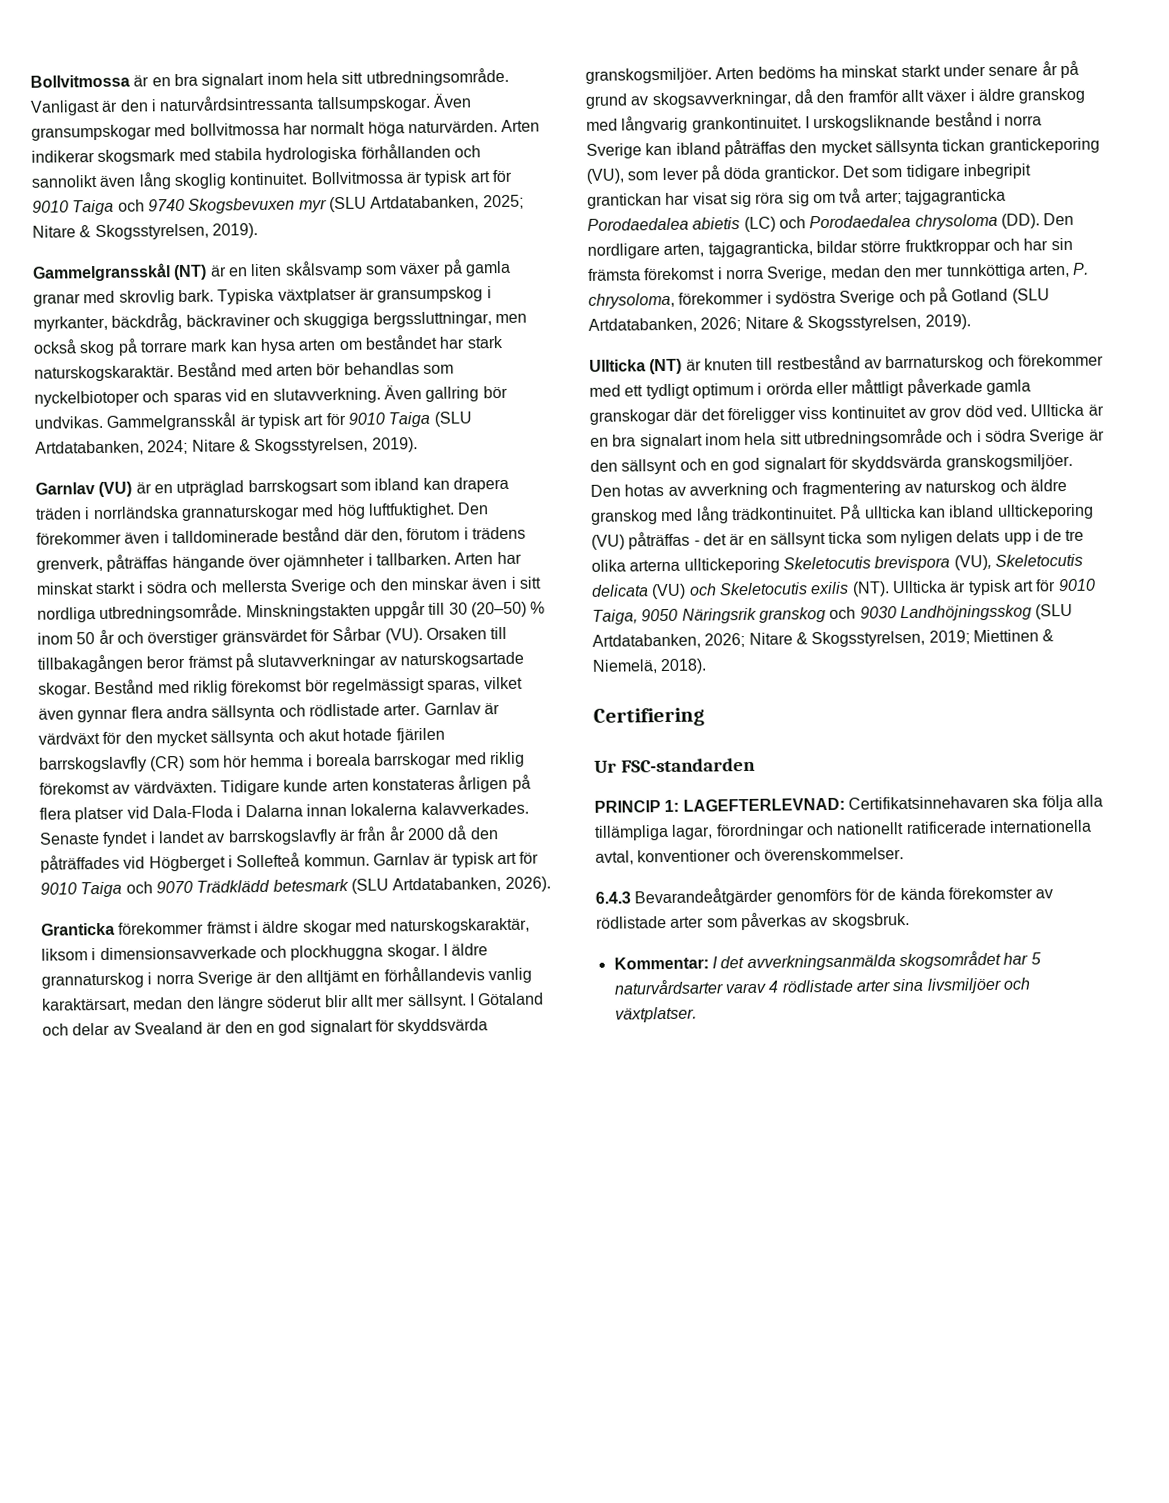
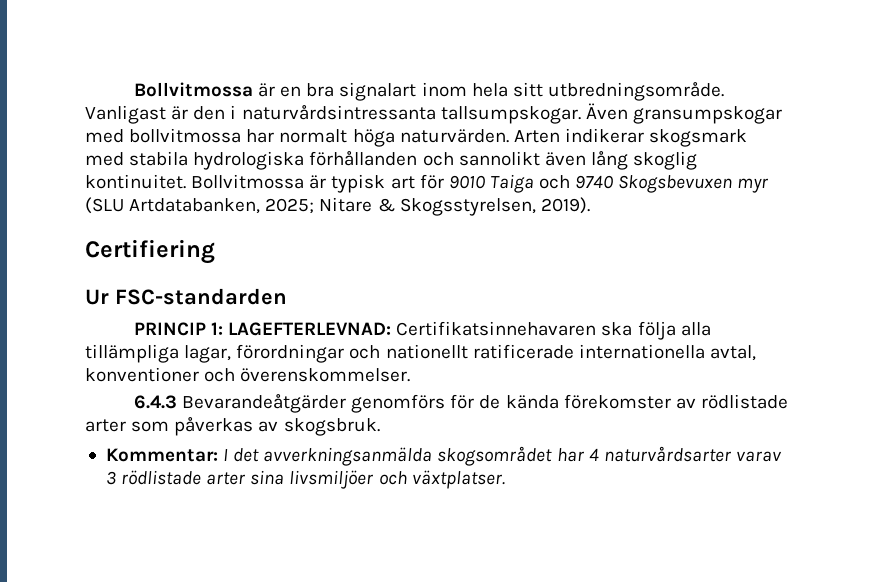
- Gammelgransskål (NT) är en liten skålsvamp som växer på gamla granar med skrovlig bark. Typiska växtplatser är gransumpskog i myrkanter, bäckdråg, bäckraviner och skuggiga bergssluttningar, men också skog på torrare mark kan hysa arten om beståndet har stark naturskogskaraktär. Bestånd med arten bör behandlas som nyckelbiotoper och sparas vid en slutavverkning. Även gallring bör undvikas. Gammelgransskål är typisk art för 9010 Taiga (SLU Artdatabanken, 2024; Nitare & Skogsstyrelsen, 2019).
- Garnlav (VU) är en utpräglad barrskogsart som ibland kan drapera träden i norrländska grannaturskogar med hög luftfuktighet. Den förekommer även i talldominerade bestånd där den, förutom i trädens grenverk, påträffas hängande över ojämnheter i tallbarken. Arten har minskat starkt i södra och mellersta Sverige och den minskar även i sitt nordliga utbredningsområde. Minskningstakten uppgår till 30 (20–50) % inom 50 år och överstiger gränsvärdet för Sårbar (VU). Orsaken till tillbakagången beror främst på slutavverkningar av naturskogsartade skogar. Bestånd med riklig förekomst bör regelmässigt sparas, vilket även gynnar flera andra sällsynta och rödlistade arter. Garnlav är värdväxt för den mycket sällsynta och akut hotade fjärilen barrskogslavfly (CR) som hör hemma i boreala barrskogar med riklig förekomst av värdväxten. Tidigare kunde arten konstateras årligen på flera platser vid Dala-Floda i Dalarna innan lokalerna kalavverkades. Senaste fyndet i landet av barrskogslavfly är från år 2000 då den påträffades vid Högberget i Sollefteå kommun. Garnlav är typisk art för 9010 Taiga och 9070 Trädklädd betesmark (SLU Artdatabanken, 2026).
- Granticka förekommer främst i äldre skogar med naturskogskaraktär, liksom i dimensionsavverkade och plockhuggna skogar. I äldre grannaturskog i norra Sverige är den alltjämt en förhållandevis vanlig karaktärsart, medan den längre söderut blir allt mer sällsynt. I Götaland och delar av Svealand är den en god signalart för skyddsvärda granskogsmiljöer. Arten bedöms ha minskat starkt under senare år på grund av skogsavverkningar, då den framför allt växer i äldre granskog med långvarig grankontinuitet. I urskogsliknande bestånd i norra Sverige kan ibland påträffas den mycket sällsynta tickan grantickeporing (VU), som lever på döda grantickor. Det som tidigare inbegripit grantickan har visat sig röra sig om två arter; tajgagranticka Porodaedalea abietis (LC) och Porodaedalea chrysoloma (DD). Den nordligare arten, tajgagranticka, bildar större fruktkroppar och har sin främsta förekomst i norra Sverige, medan den mer tunnköttiga arten, P. chrysoloma, förekommer i sydöstra Sverige och på Gotland (SLU Artdatabanken, 2026; Nitare & Skogsstyrelsen, 2019).
- Ullticka (NT) är knuten till restbestånd av barrnaturskog och förekommer med ett tydligt optimum i orörda eller måttligt påverkade gamla granskogar där det föreligger viss kontinuitet av grov död ved. Ullticka är en bra signalart inom hela sitt utbredningsområde och i södra Sverige är den sällsynt och en god signalart för skyddsvärda granskogsmiljöer. Den hotas av avverkning och fragmentering av naturskog och äldre granskog med lång trädkontinuitet. På ullticka kan ibland ulltickeporing (VU) påträffas - det är en sällsynt ticka som nyligen delats upp i de tre olika arterna ulltickeporing Skeletocutis brevispora (VU), Skeletocutis delicata (VU) och Skeletocutis exilis (NT). Ullticka är typisk art för 9010 Taiga, 9050 Näringsrik granskog och 9030 Landhöjningsskog (SLU Artdatabanken, 2026; Nitare & Skogsstyrelsen, 2019; Miettinen & Niemelä, 2018).
- Kommentar: I det avverkningsanmälda skogsområdet har 5 naturvårdsarter varav 4 rödlistade arter sina livsmiljöer och växtplatser.
+ Kommentar: I det avverkningsanmälda skogsområdet har 4 naturvårdsarter varav 3 rödlistade arter sina livsmiljöer och växtplatser.

